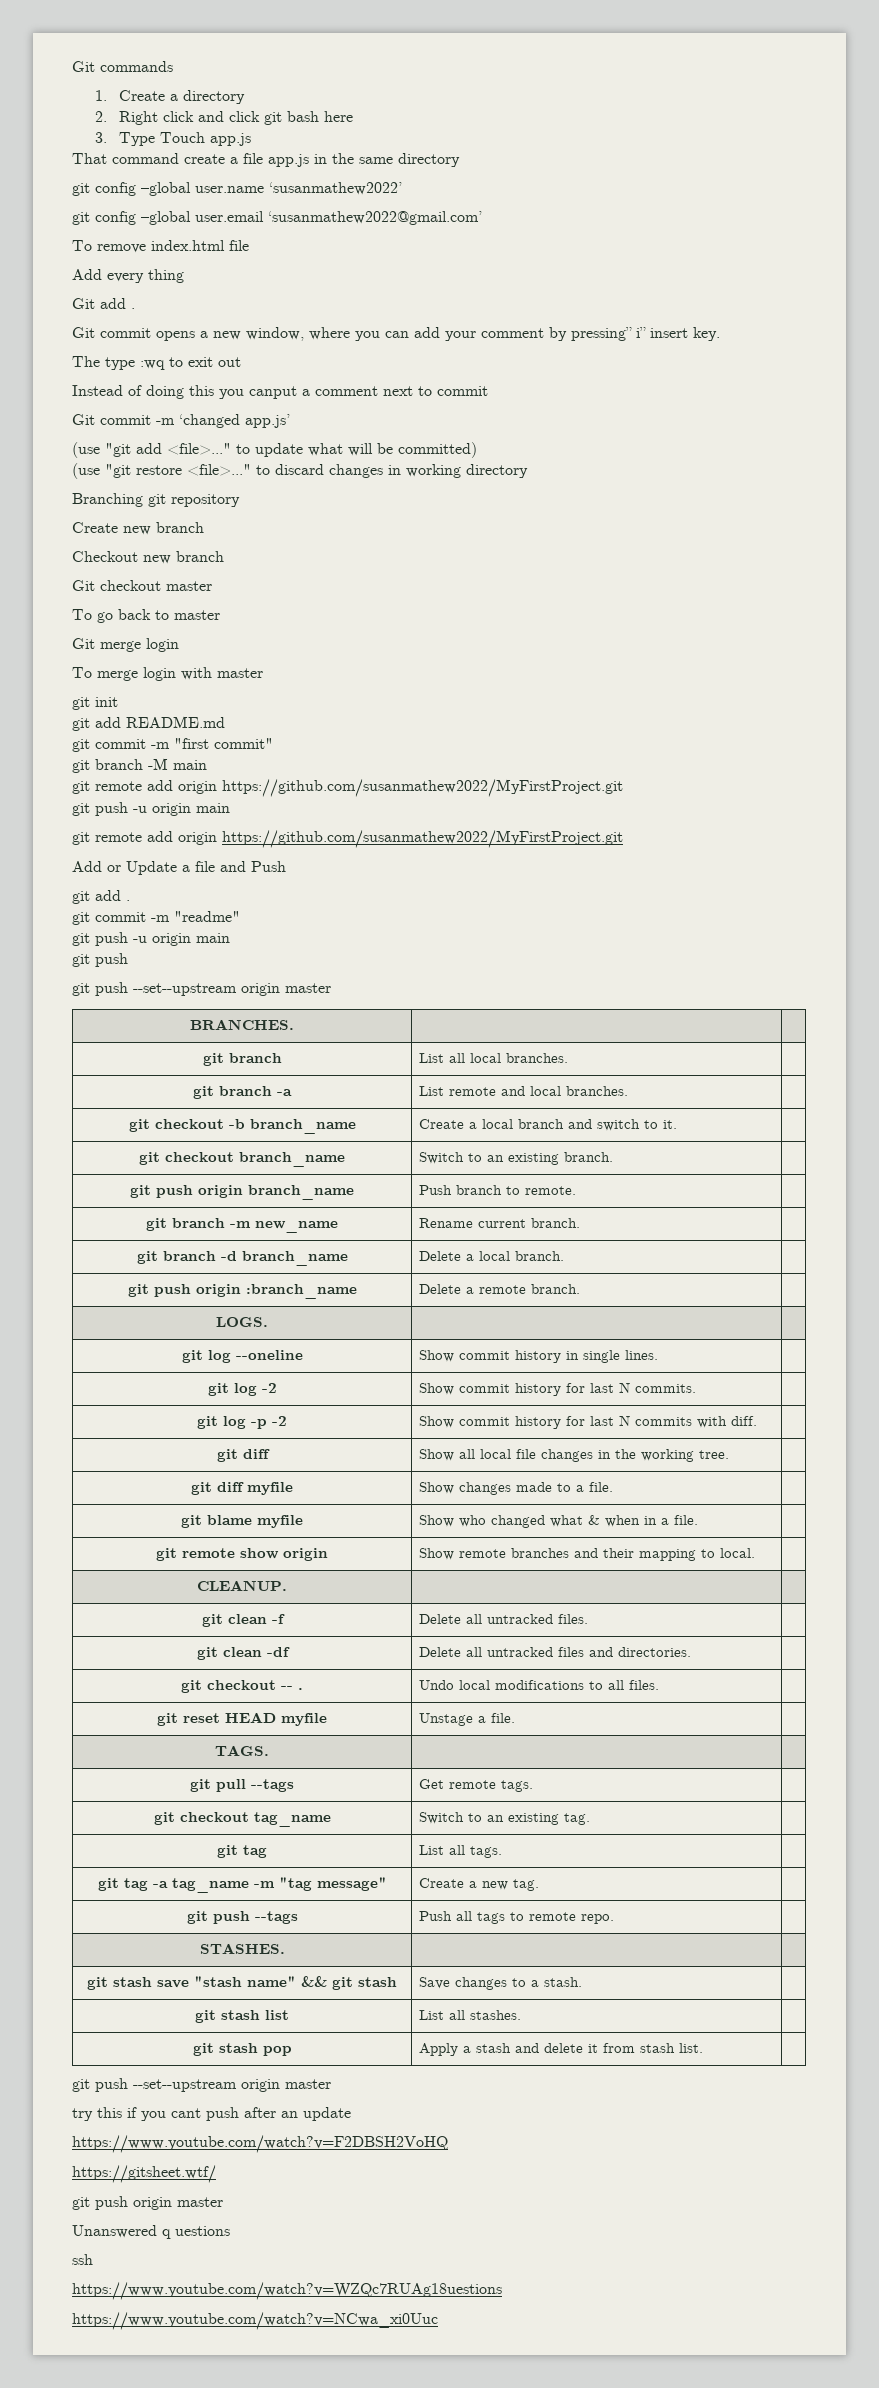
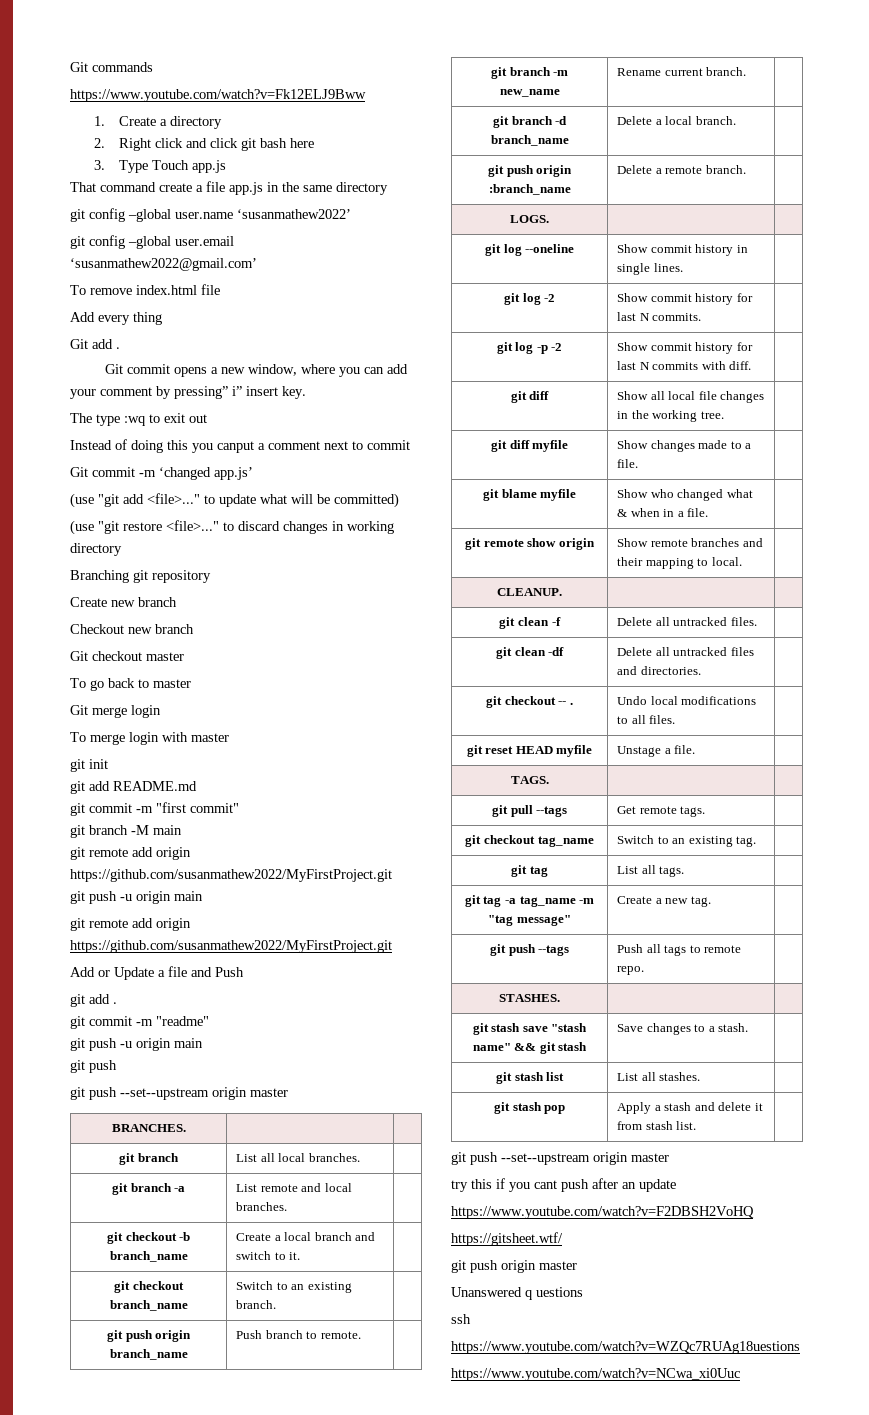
+ https://www.youtube.com/watch?v=Fk12ELJ9Bww

